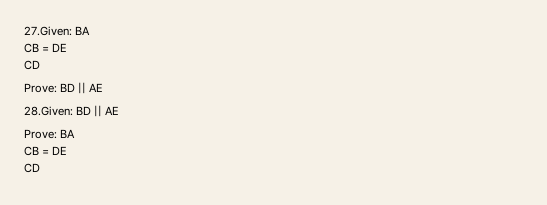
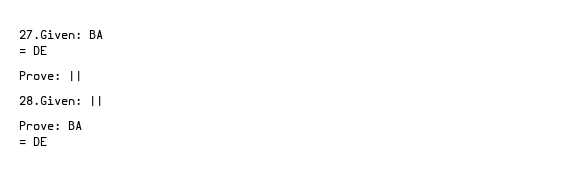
  27.Given: BA
- CB = DE
- CD
- Prove: BD || AE
+ = DE
+ Prove: ||
- 28.Given: BD || AE
+ 28.Given: ||
  Prove: BA
- CB = DE
- CD
+ = DE

